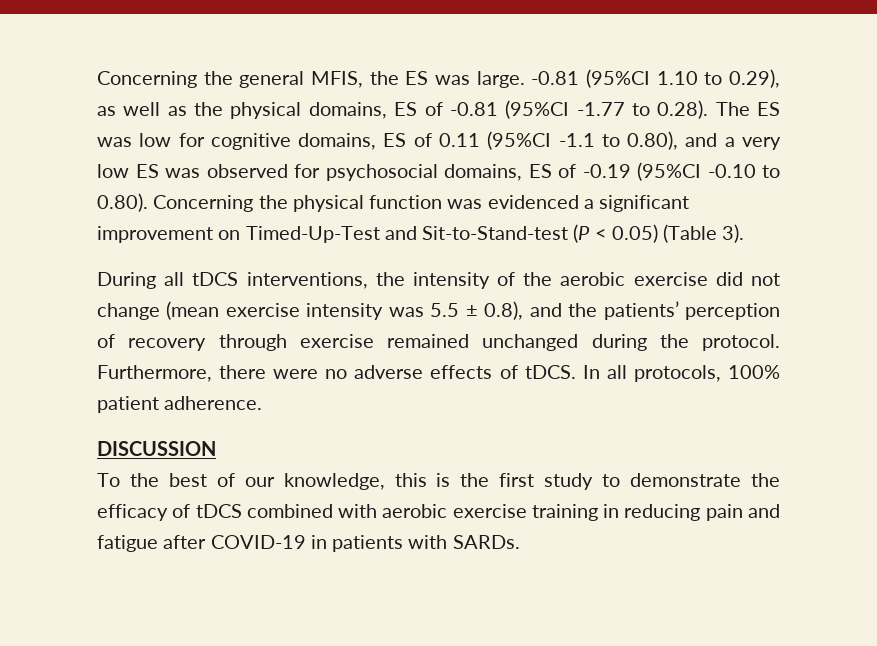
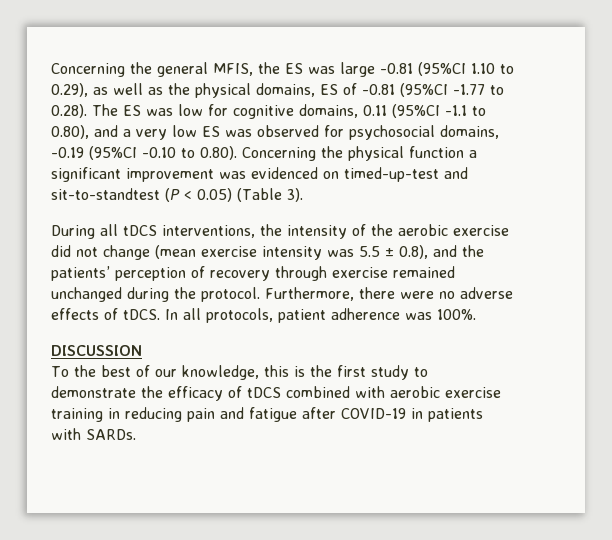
- Concerning the general MFIS, the ES was large. -0.81 (95%CI 1.10 to 0.29), as well as the physical domains, ES of -0.81 (95%CI -1.77 to 0.28). The ES was low for cognitive domains, ES of 0.11 (95%CI -1.1 to 0.80), and a very low ES was observed for psychosocial domains, ES of -0.19 (95%CI -0.10 to 0.80). Concerning the physical function was evidenced a significant improvement on Timed-Up-Test and Sit-to-Stand-test (P < 0.05) (Table 3).
+ Concerning the general MFIS, the ES was large -0.81 (95%CI 1.10 to 0.29), as well as the physical domains, ES of -0.81 (95%CI -1.77 to 0.28). The ES was low for cognitive domains, 0.11 (95%CI -1.1 to 0.80), and a very low ES was observed for psychosocial domains, -0.19 (95%CI -0.10 to 0.80). Concerning the physical function a significant improvement was evidenced on timed-up-test and sit-to-standtest (P < 0.05) (Table 3).
- In all protocols, 100% patient adherence.
+ In all protocols, patient adherence was 100%.

